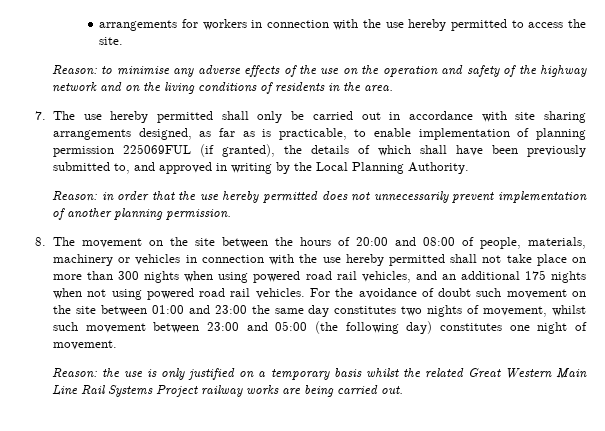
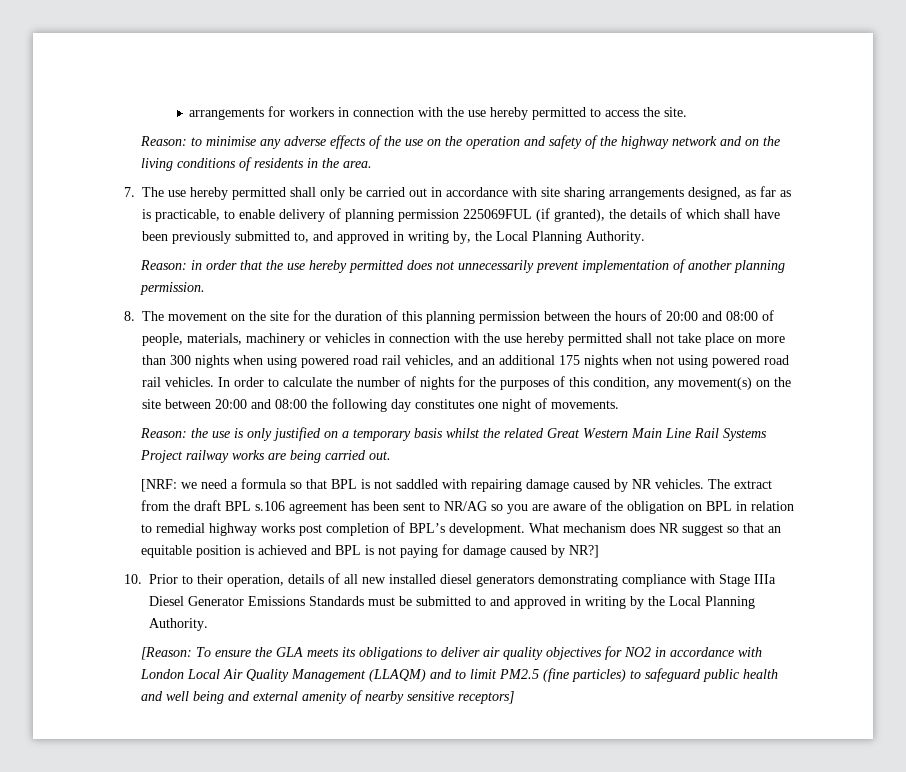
- 7. The use hereby permitted shall only be carried out in accordance with site sharing arrangements designed, as far as is practicable, to enable implementation of planning permission 225069FUL (if granted), the details of which shall have been previously submitted to, and approved in writing by the Local Planning Authority.
+ 7. The use hereby permitted shall only be carried out in accordance with site sharing arrangements designed, as far as is practicable, to enable delivery of planning permission 225069FUL (if granted), the details of which shall have been previously submitted to, and approved in writing by, the Local Planning Authority.
- 8. The movement on the site between the hours of 20:00 and 08:00 of people, materials, machinery or vehicles in connection with the use hereby permitted shall not take place on more than 300 nights when using powered road rail vehicles, and an additional 175 nights when not using powered road rail vehicles.
+ 8. The movement on the site for the duration of this planning permission between the hours of 20:00 and 08:00 of people, materials, machinery or vehicles in connection with the use hereby permitted shall not take place on more than 300 nights when using powered road rail vehicles, and an additional 175 nights when not using powered road rail vehicles.
- For the avoidance of doubt such movement on the site between 01:00 and 23:00 the same day constitutes two nights of movement, whilst such movement between 23:00 and 05:00 (the following day) constitutes one night of movement.
+ In order to calculate the number of nights for the purposes of this condition, any movement(s) on the site between 20:00 and 08:00 the following day constitutes one night of movements.
+ [NRF: we need a formula so that BPL is not saddled with repairing damage caused by NR vehicles. The extract from the draft BPL s.106 agreement has been sent to NR/AG so you are aware of the obligation on BPL in relation to remedial highway works post completion of BPL’s development. What mechanism does NR suggest so that an equitable position is achieved and BPL is not paying for damage caused by NR?]
+ 10. Prior to their operation, details of all new installed diesel generators demonstrating compliance with Stage IIIa Diesel Generator Emissions Standards must be submitted to and approved in writing by the Local Planning Authority.
+ [Reason: To ensure the GLA meets its obligations to deliver air quality objectives for NO2 in accordance with London Local Air Quality Management (LLAQM) and to limit PM2.5 (fine particles) to safeguard public health and well being and external amenity of nearby sensitive receptors]

